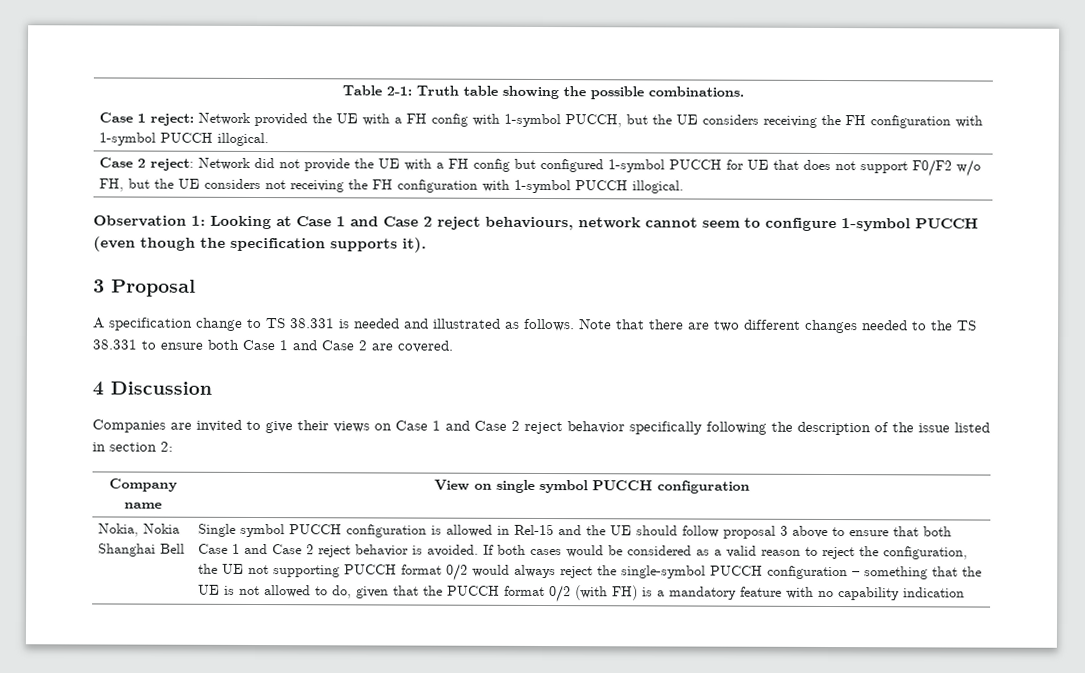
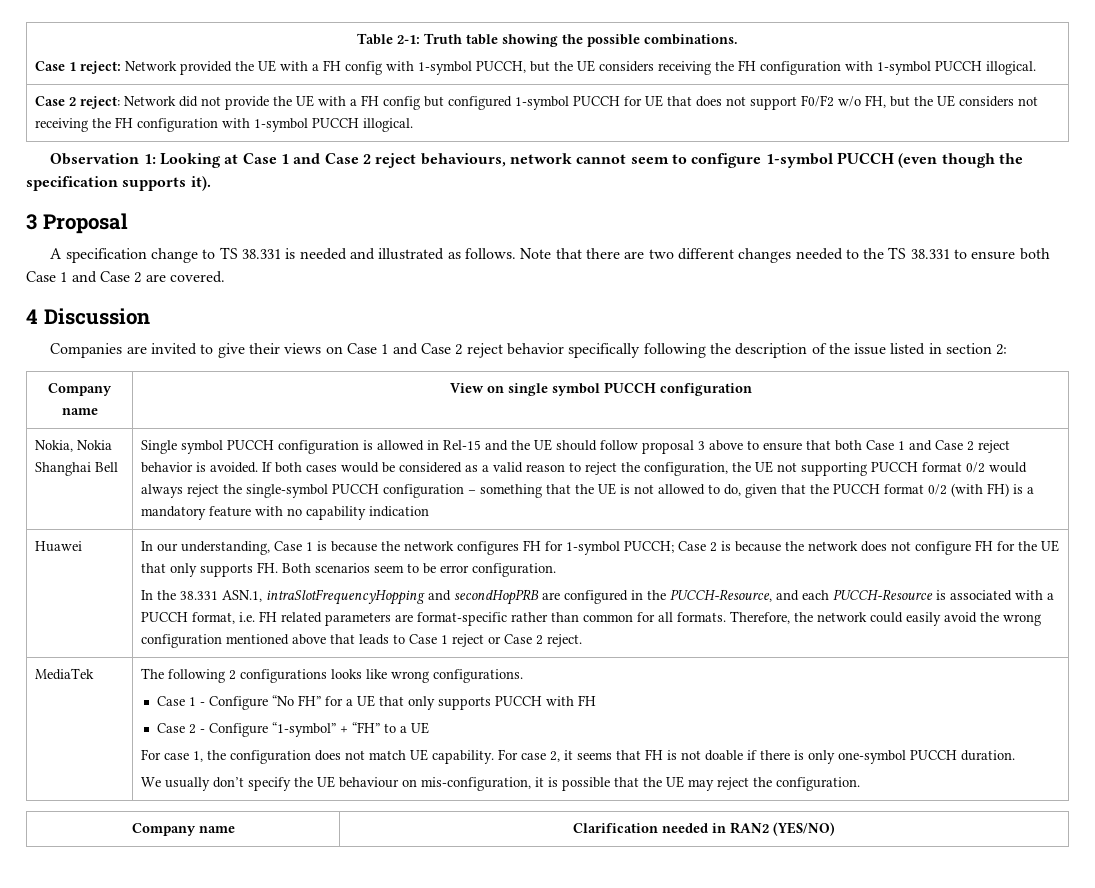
+ Huawei | In our understanding, Case 1 is because the network configures FH for 1-symbol PUCCH; Case 2 is because the network does not configure FH for the UE that only supports FH. Both scenarios seem to be error configuration.
+ In the 38.331 ASN.1, intraSlotFrequencyHopping and secondHopPRB are configured in the PUCCH-Resource, and each PUCCH-Resource is associated with a PUCCH format, i.e. FH related parameters are format-specific rather than common for all formats. Therefore, the network could easily avoid the wrong configuration mentioned above that leads to Case 1 reject or Case 2 reject.
+ MediaTek | The following 2 configurations looks like wrong configurations.
+ Case 1 - Configure “No FH” for a UE that only supports PUCCH with FH
+ Case 2 - Configure “1-symbol” + “FH” to a UE
+ For case 1, the configuration does not match UE capability. For case 2, it seems that FH is not doable if there is only one-symbol PUCCH duration.
+ We usually don’t specify the UE behaviour on mis-configuration, it is possible that the UE may reject the configuration.
+ Company name | Clarification needed in RAN2 (YES/NO)

